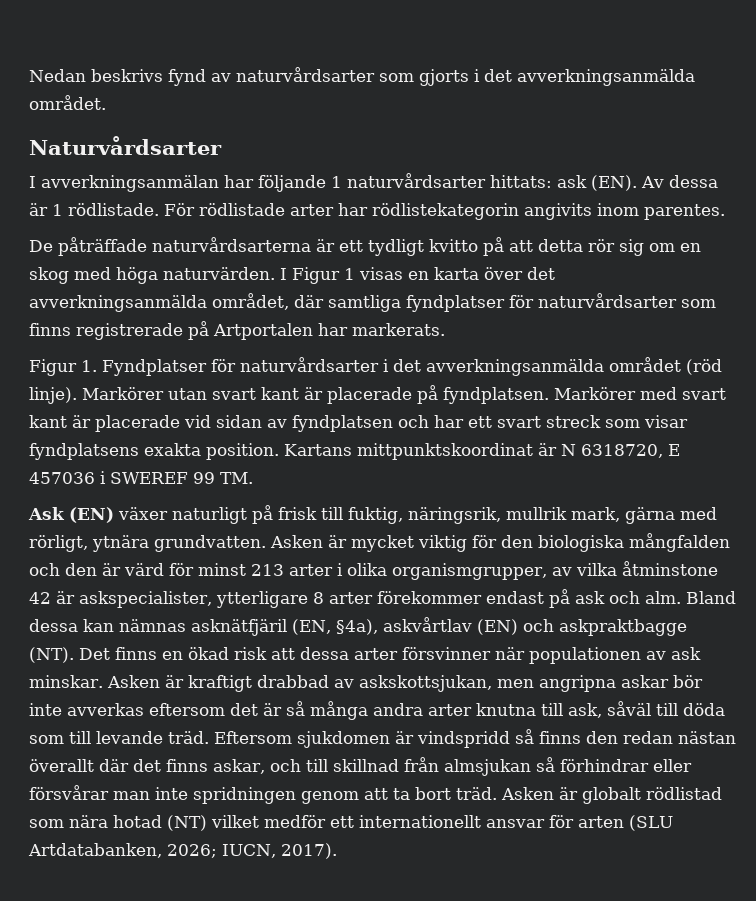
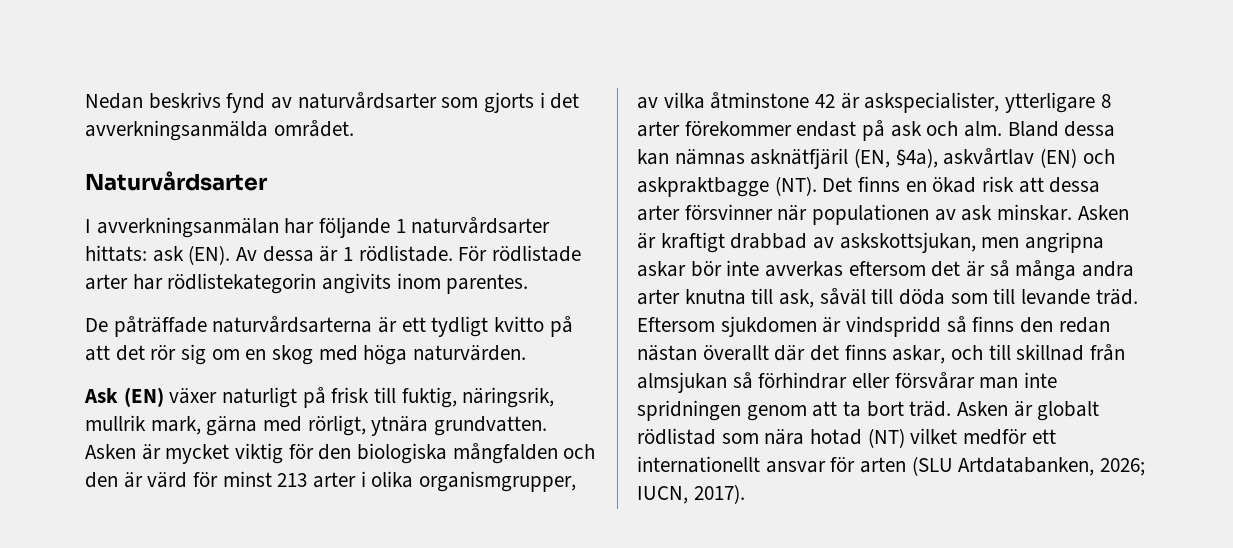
- De påträffade naturvårdsarterna är ett tydligt kvitto på att detta rör sig om en skog med höga naturvärden. I Figur 1 visas en karta över det avverkningsanmälda området, där samtliga fyndplatser för naturvårdsarter som finns registrerade på Artportalen har markerats.
- Figur 1. Fyndplatser för naturvårdsarter i det avverkningsanmälda området (röd linje). Markörer utan svart kant är placerade på fyndplatsen. Markörer med svart kant är placerade vid sidan av fyndplatsen och har ett svart streck som visar fyndplatsens exakta position. Kartans mittpunktskoordinat är N 6318720, E 457036 i SWEREF 99 TM.
+ De påträffade naturvårdsarterna är ett tydligt kvitto på att det rör sig om en skog med höga naturvärden.

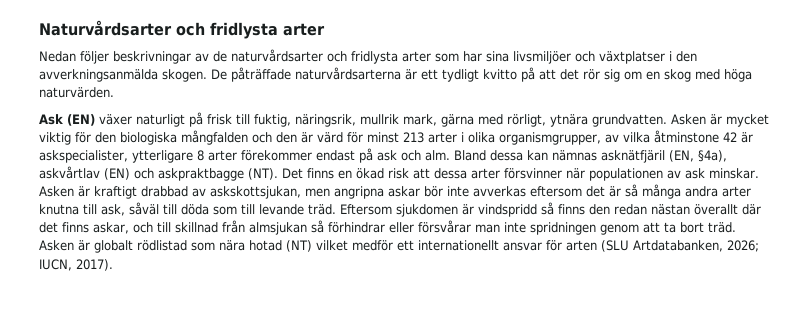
- Nedan beskrivs fynd av naturvårdsarter som gjorts i det avverkningsanmälda området.
- Naturvårdsarter
- I avverkningsanmälan har följande 1 naturvårdsarter hittats: ask (EN). Av dessa är 1 rödlistade. För rödlistade arter har rödlistekategorin angivits inom parentes.
- De påträffade naturvårdsarterna är ett tydligt kvitto på att det rör sig om en skog med höga naturvärden.
+ Naturvårdsarter och fridlysta arter
+ Nedan följer beskrivningar av de naturvårdsarter och fridlysta arter som har sina livsmiljöer och växtplatser i den avverkningsanmälda skogen. De påträffade naturvårdsarterna är ett tydligt kvitto på att det rör sig om en skog med höga naturvärden.

